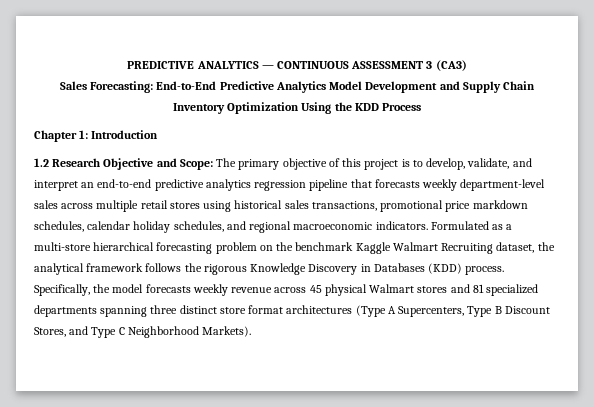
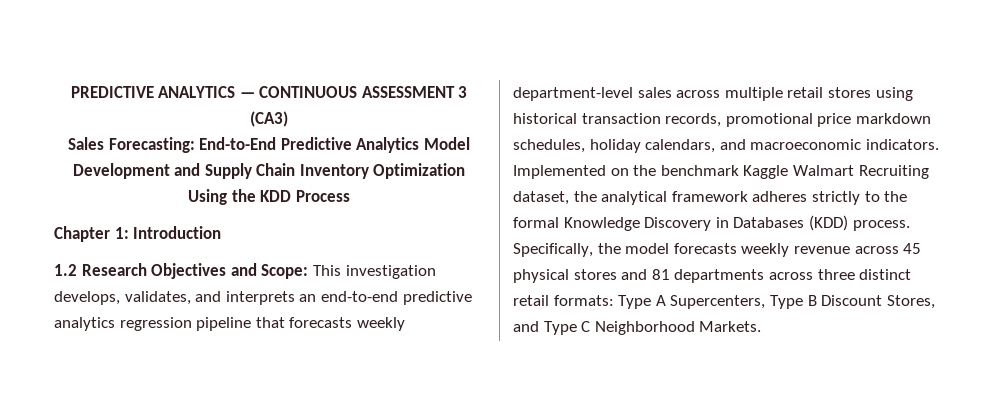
- 1.2 Research Objective and Scope: The primary objective of this project is to develop, validate, and interpret an end-to-end predictive analytics regression pipeline that forecasts weekly department-level sales across multiple retail stores using historical sales transactions, promotional price markdown schedules, calendar holiday schedules, and regional macroeconomic indicators. Formulated as a multi-store hierarchical forecasting problem on the benchmark Kaggle Walmart Recruiting dataset, the analytical framework follows the rigorous Knowledge Discovery in Databases (KDD) process.
+ 1.2 Research Objectives and Scope: This investigation develops, validates, and interprets an end-to-end predictive analytics regression pipeline that forecasts weekly department-level sales across multiple retail stores using historical transaction records, promotional price markdown schedules, holiday calendars, and macroeconomic indicators. Implemented on the benchmark Kaggle Walmart Recruiting dataset, the analytical framework adheres strictly to the formal Knowledge Discovery in Databases (KDD) process.
- Specifically, the model forecasts weekly revenue across 45 physical Walmart stores and 81 specialized departments spanning three distinct store format architectures (Type A Supercenters, Type B Discount Stores, and Type C Neighborhood Markets).
+ Specifically, the model forecasts weekly revenue across 45 physical stores and 81 departments across three distinct retail formats: Type A Supercenters, Type B Discount Stores, and Type C Neighborhood Markets.

